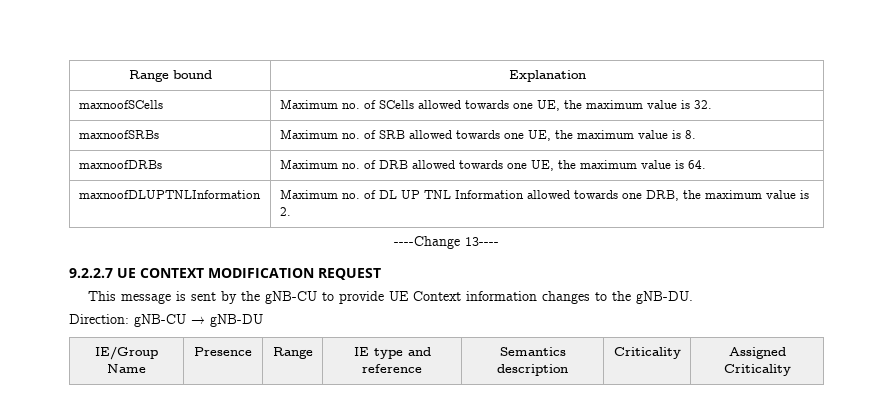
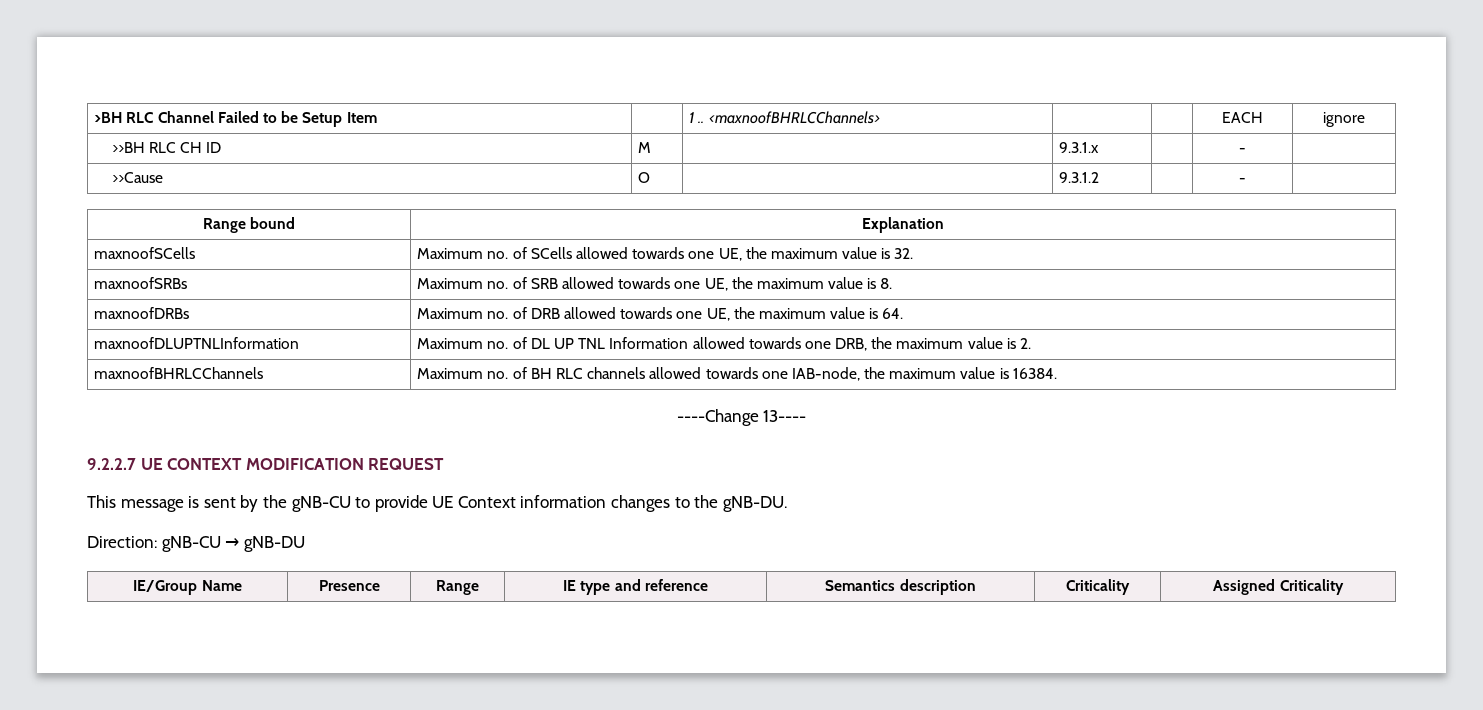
+ >BH RLC Channel Failed to be Setup Item | | 1 .. <maxnoofBHRLCChannels> | | | EACH | ignore
+ >>BH RLC CH ID | M | | 9.3.1.x | | - |
+ >>Cause | O | | 9.3.1.2 | | - |
+ maxnoofBHRLCChannels | Maximum no. of BH RLC channels allowed towards one IAB-node, the maximum value is 16384.

